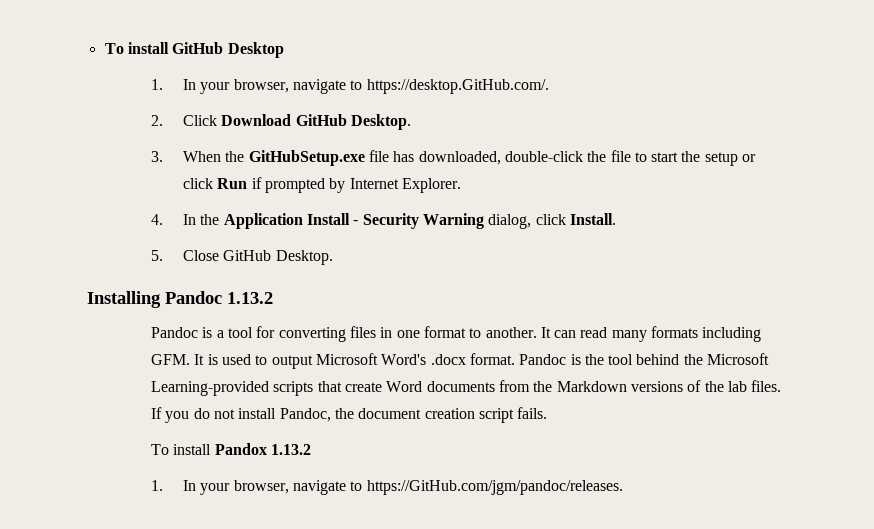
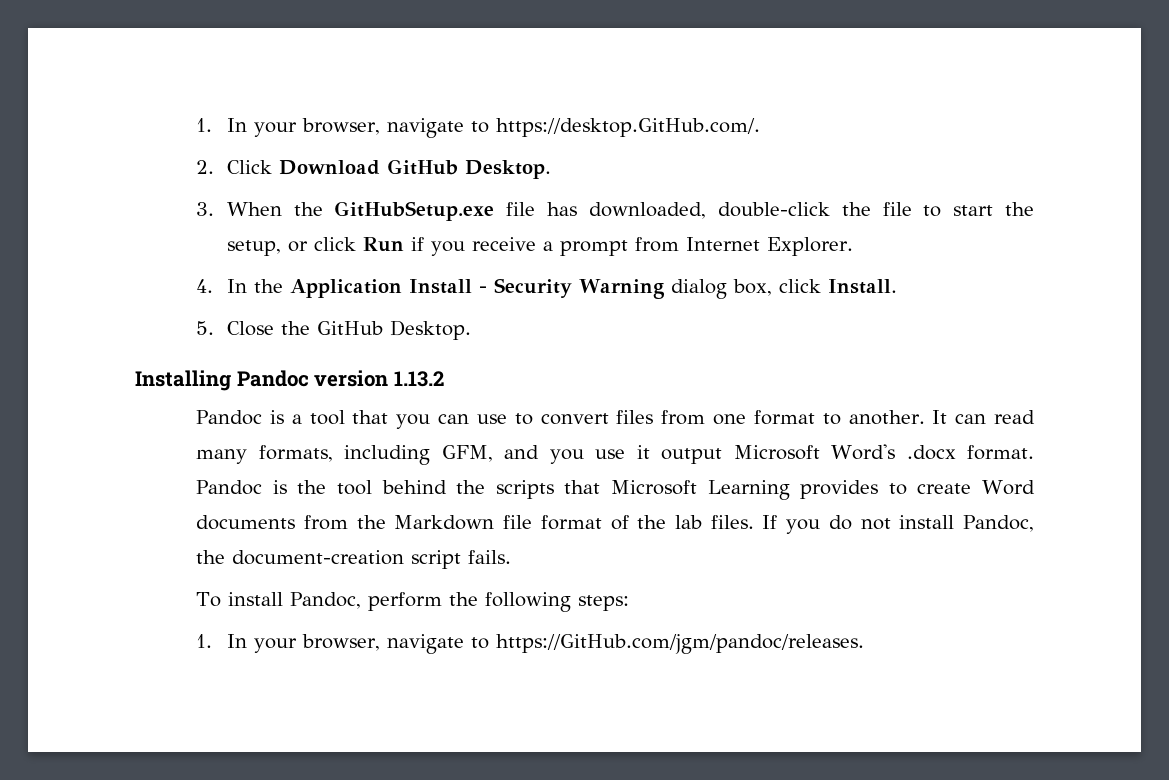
- To install GitHub Desktop
- 3. When the GitHubSetup.exe file has downloaded, double-click the file to start the setup or click Run if prompted by Internet Explorer.
+ 3. When the GitHubSetup.exe file has downloaded, double-click the file to start the setup, or click Run if you receive a prompt from Internet Explorer.
- 4. In the Application Install - Security Warning dialog, click Install.
+ 4. In the Application Install - Security Warning dialog box, click Install.
- 5. Close GitHub Desktop.
+ 5. Close the GitHub Desktop.
- Installing Pandoc 1.13.2
+ Installing Pandoc version 1.13.2
- Pandoc is a tool for converting files in one format to another.
+ Pandoc is a tool that you can use to convert files from one format to another.
- It can read many formats including GFM. It is used to output Microsoft Word's .docx format.
+ It can read many formats, including GFM, and you use it output Microsoft Word's .docx format.
- Pandoc is the tool behind the Microsoft Learning-provided scripts that create Word documents from the Markdown versions of the lab files.
+ Pandoc is the tool behind the scripts that Microsoft Learning provides to create Word documents from the Markdown file format of the lab files.
- If you do not install Pandoc, the document creation script fails.
+ If you do not install Pandoc, the document-creation script fails.
- To install Pandox 1.13.2
+ To install Pandoc, perform the following steps:

